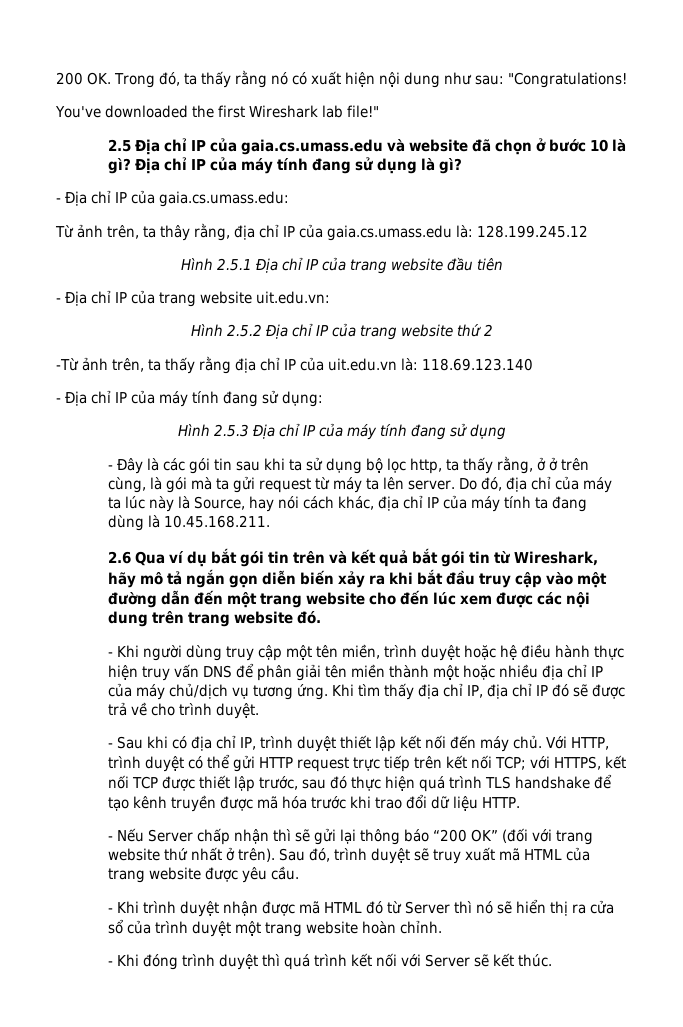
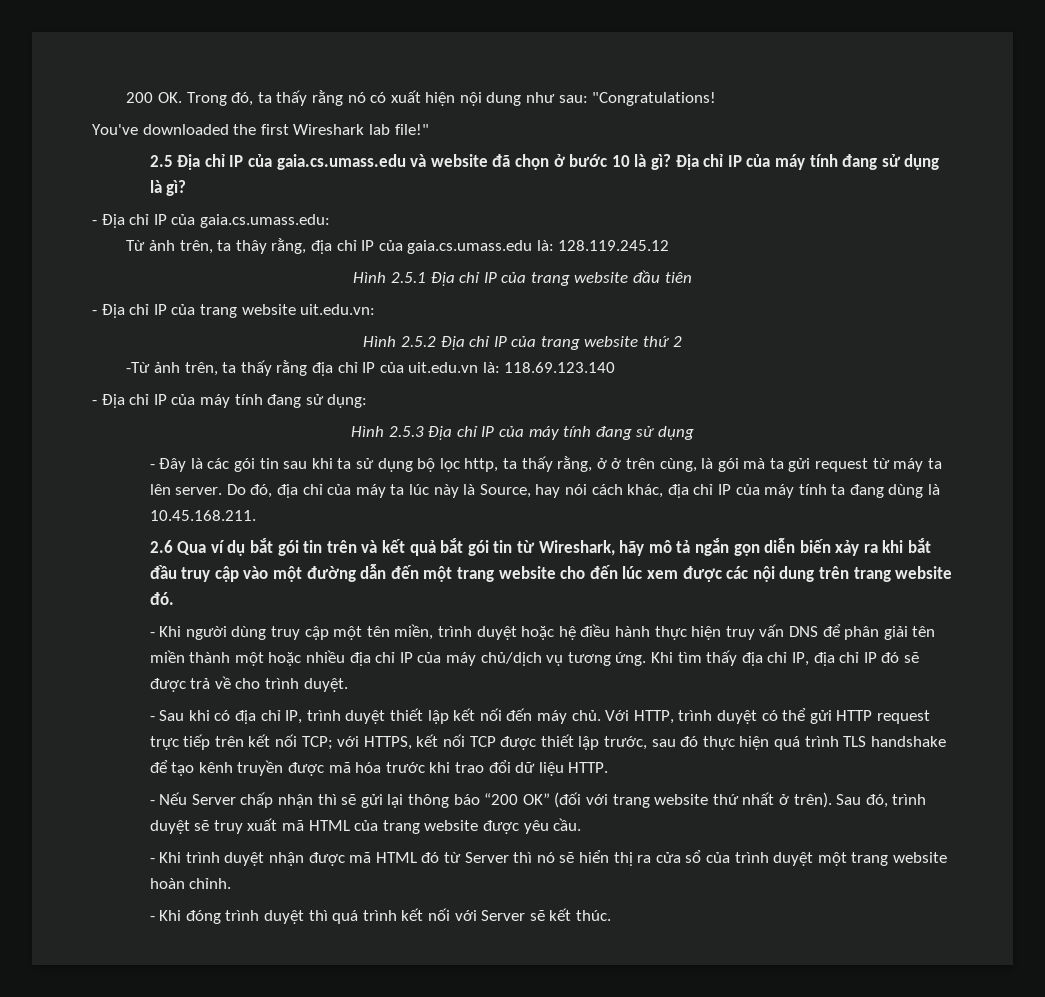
- Từ ảnh trên, ta thây rằng, địa chỉ IP của gaia.cs.umass.edu là: 128.199.245.12
+ Từ ảnh trên, ta thây rằng, địa chỉ IP của gaia.cs.umass.edu là: 128.119.245.12

